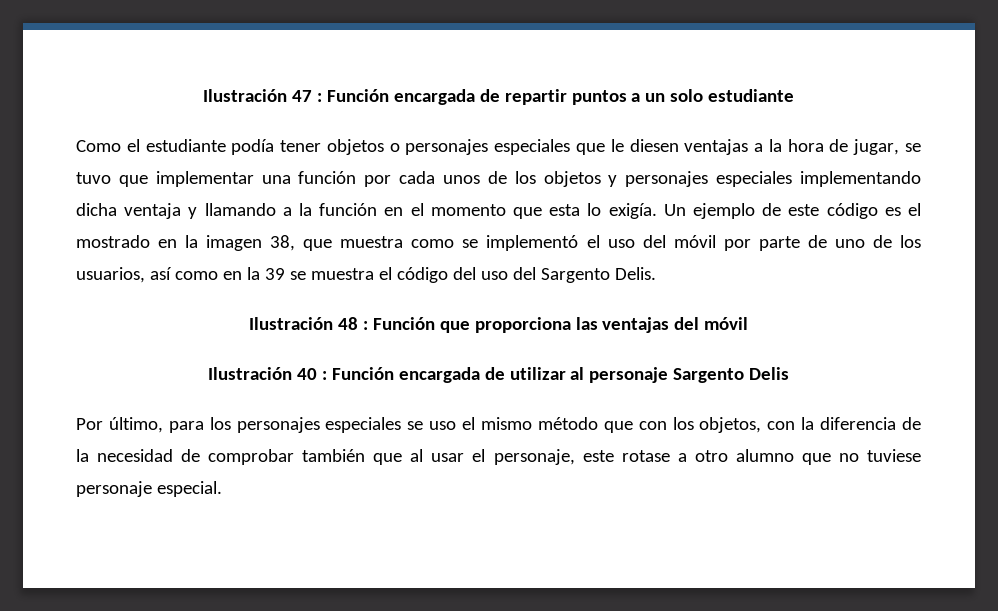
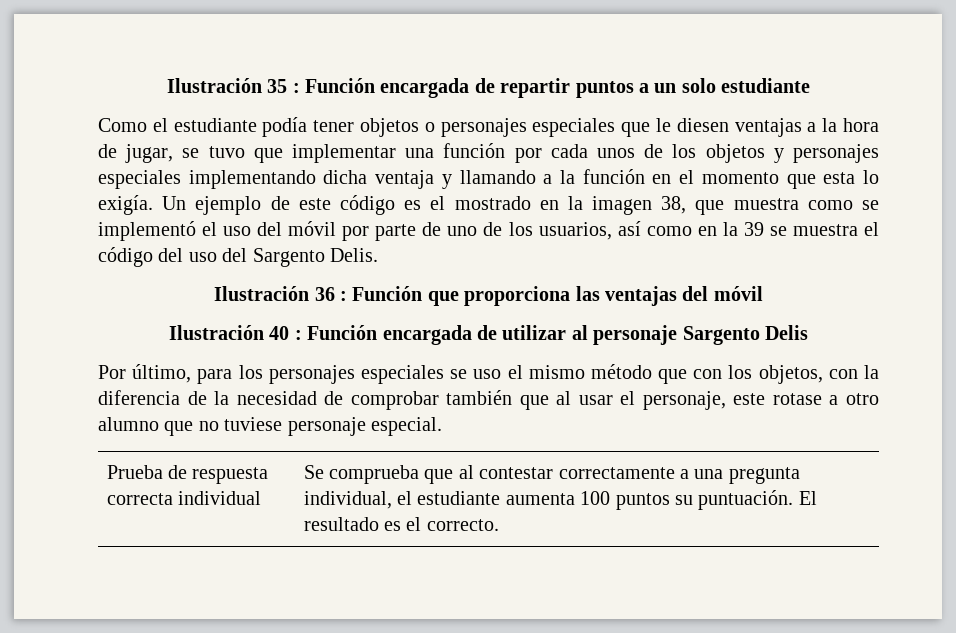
- Ilustración 47 : Función encargada de repartir puntos a un solo estudiante
+ Ilustración 35 : Función encargada de repartir puntos a un solo estudiante
- Ilustración 48 : Función que proporciona las ventajas del móvil
+ Ilustración 36 : Función que proporciona las ventajas del móvil
+ Prueba de respuesta correcta individual | Se comprueba que al contestar correctamente a una pregunta individual, el estudiante aumenta 100 puntos su puntuación. El resultado es el correcto.

